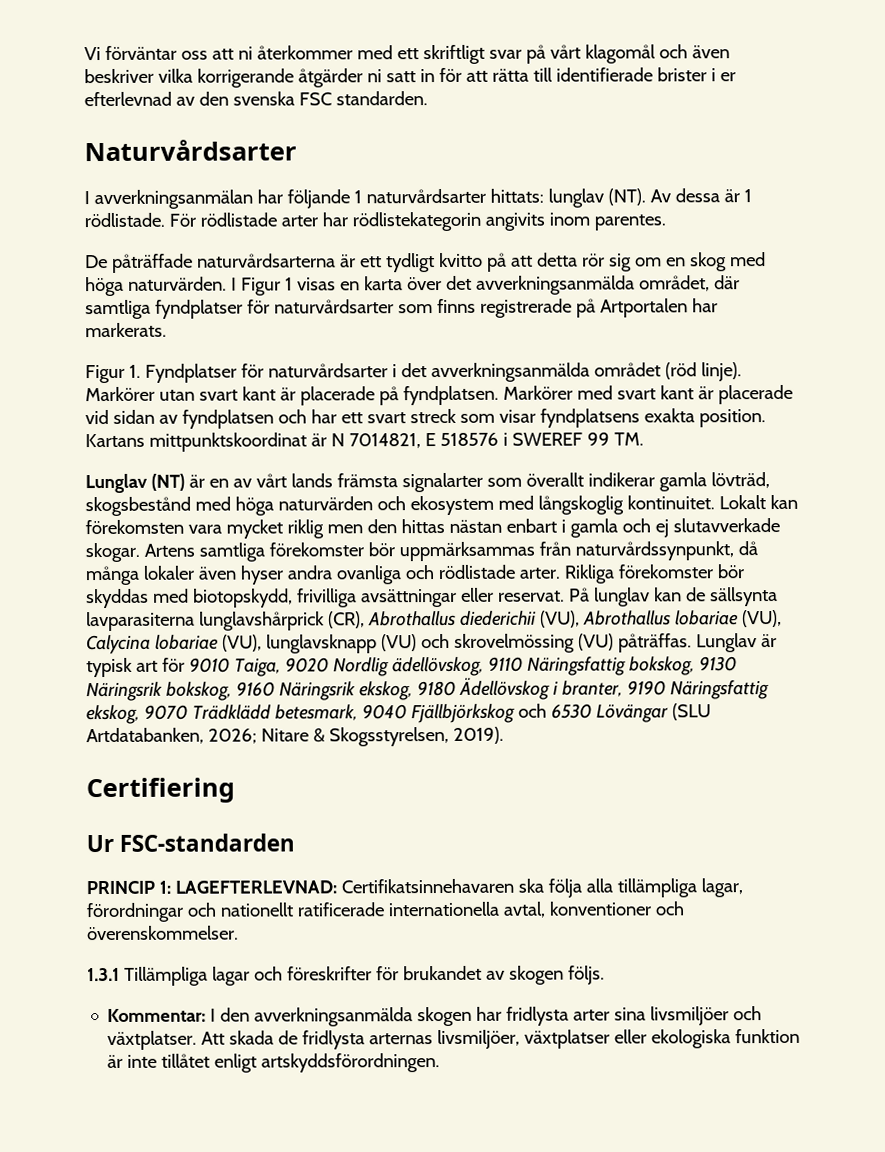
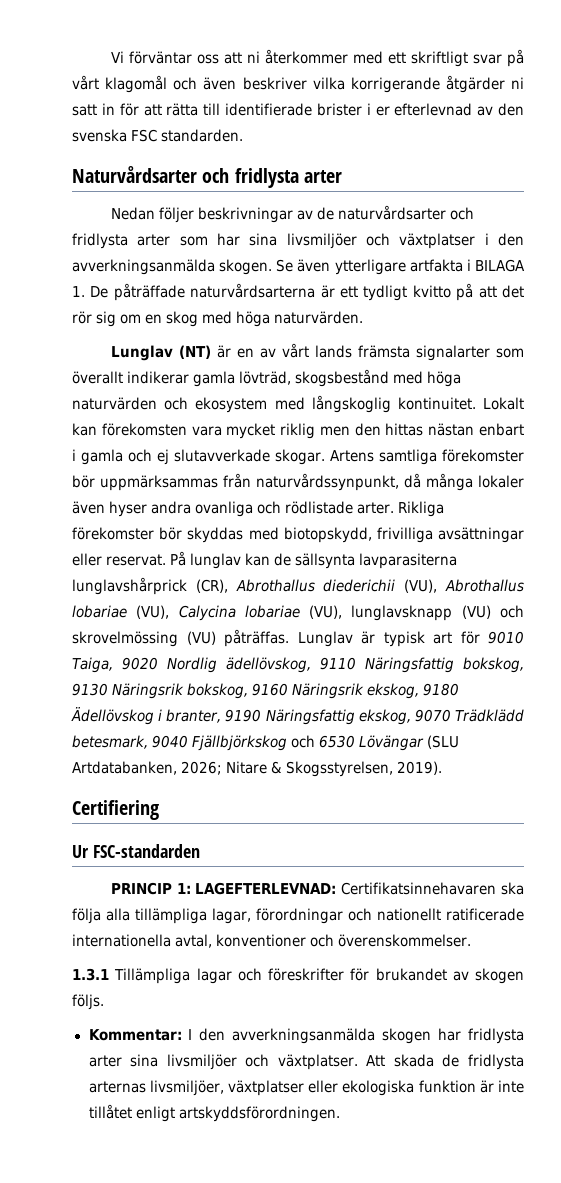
- Naturvårdsarter
- I avverkningsanmälan har följande 1 naturvårdsarter hittats: lunglav (NT). Av dessa är 1 rödlistade. För rödlistade arter har rödlistekategorin angivits inom parentes.
- De påträffade naturvårdsarterna är ett tydligt kvitto på att detta rör sig om en skog med höga naturvärden. I Figur 1 visas en karta över det avverkningsanmälda området, där samtliga fyndplatser för naturvårdsarter som finns registrerade på Artportalen har markerats.
- Figur 1. Fyndplatser för naturvårdsarter i det avverkningsanmälda området (röd linje). Markörer utan svart kant är placerade på fyndplatsen. Markörer med svart kant är placerade vid sidan av fyndplatsen och har ett svart streck som visar fyndplatsens exakta position. Kartans mittpunktskoordinat är N 7014821, E 518576 i SWEREF 99 TM.
+ Naturvårdsarter och fridlysta arter
+ Nedan följer beskrivningar av de naturvårdsarter och fridlysta arter som har sina livsmiljöer och växtplatser i den avverkningsanmälda skogen. Se även ytterligare artfakta i BILAGA 1. De påträffade naturvårdsarterna är ett tydligt kvitto på att det rör sig om en skog med höga naturvärden.

